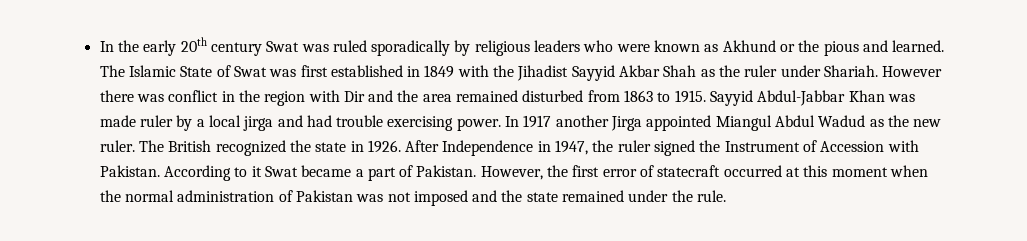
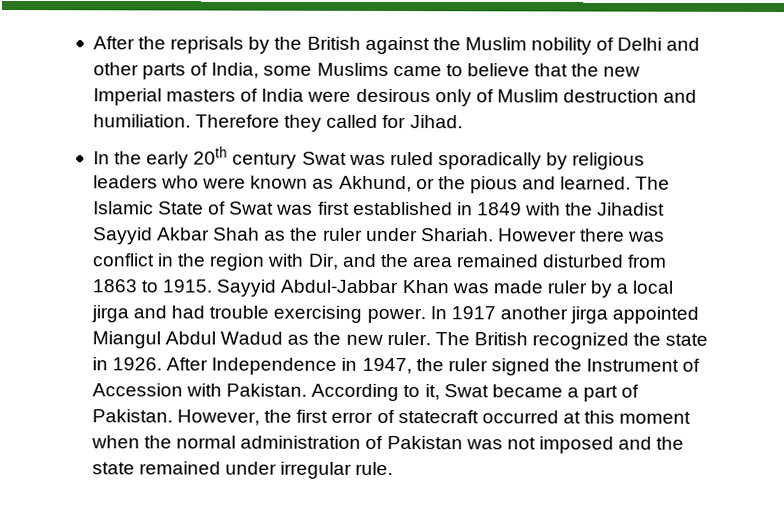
+ After the reprisals by the British against the Muslim nobility of Delhi and other parts of India, some Muslims came to believe that the new Imperial masters of India were desirous only of Muslim destruction and humiliation. Therefore they called for Jihad.
- In the early 20th century Swat was ruled sporadically by religious leaders who were known as Akhund or the pious and learned.
+ In the early 20th century Swat was ruled sporadically by religious leaders who were known as Akhund, or the pious and learned.
- However there was conflict in the region with Dir and the area remained disturbed from 1863 to 1915.
+ However there was conflict in the region with Dir, and the area remained disturbed from 1863 to 1915.
- In 1917 another Jirga appointed Miangul Abdul Wadud as the new ruler.
+ In 1917 another jirga appointed Miangul Abdul Wadud as the new ruler.
- According to it Swat became a part of Pakistan.
+ According to it, Swat became a part of Pakistan.
- However, the first error of statecraft occurred at this moment when the normal administration of Pakistan was not imposed and the state remained under the rule.
+ However, the first error of statecraft occurred at this moment when the normal administration of Pakistan was not imposed and the state remained under irregular rule.

